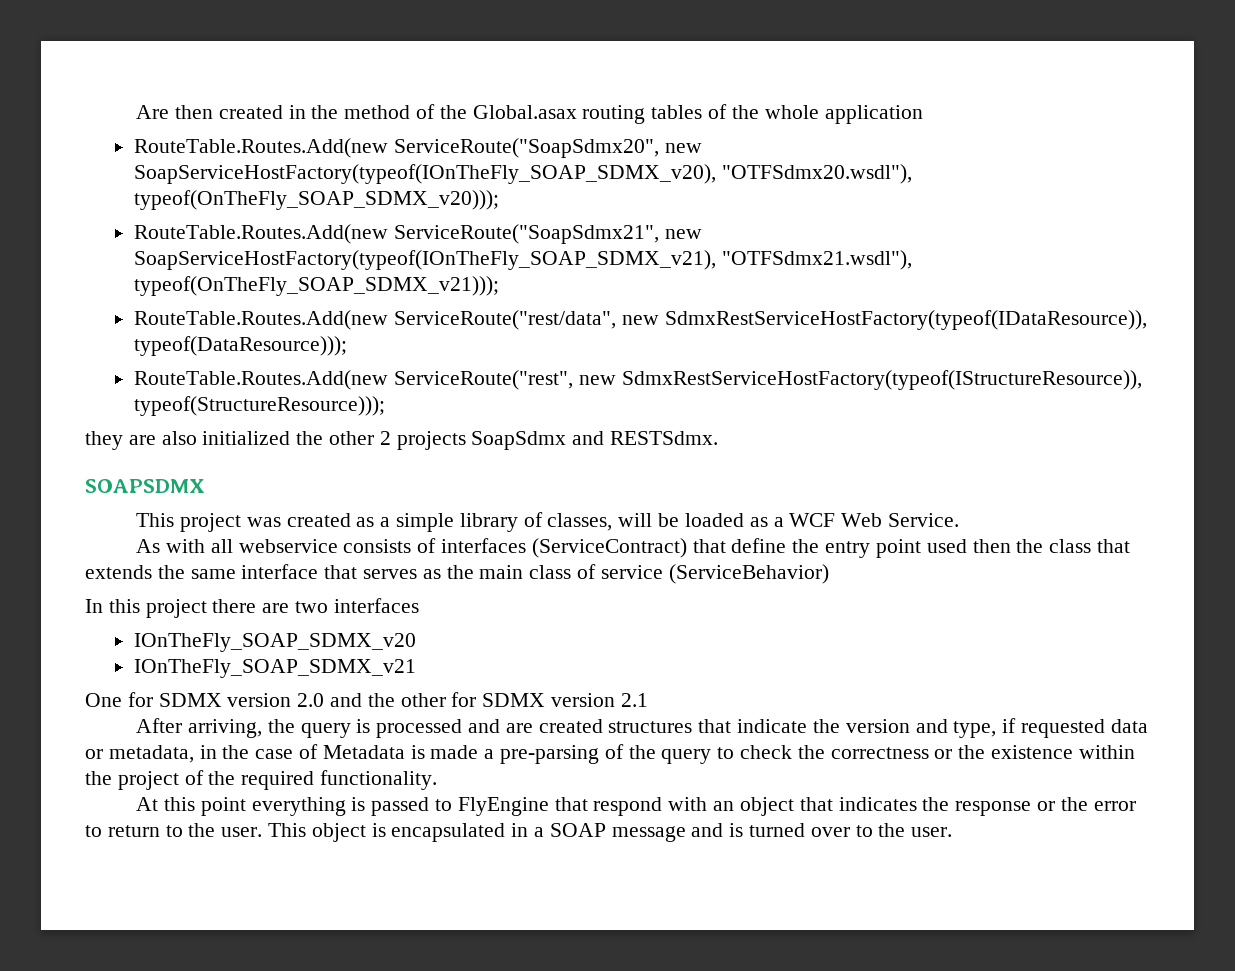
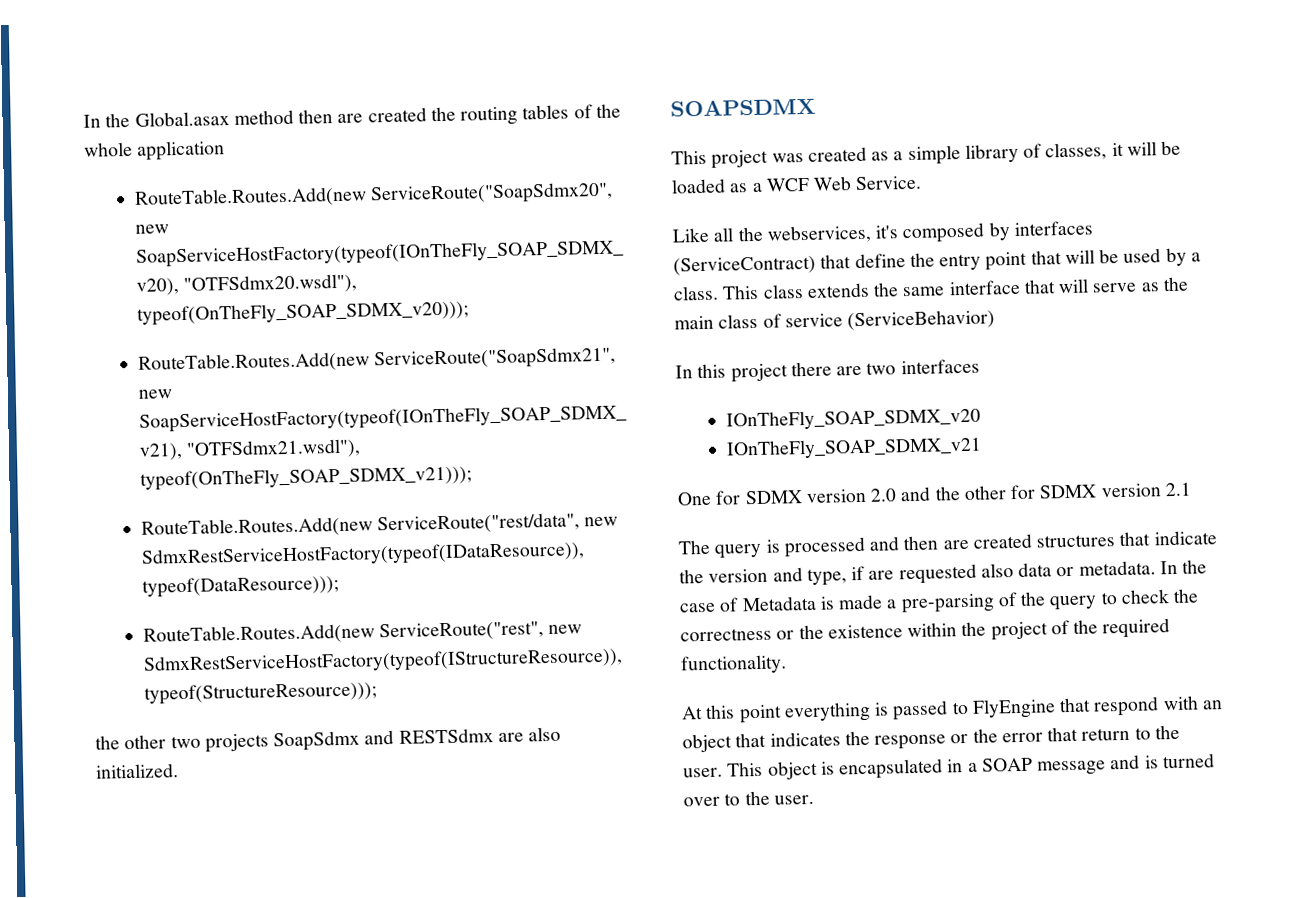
- Are then created in the method of the Global.asax routing tables of the whole application
+ In the Global.asax method then are created the routing tables of the whole application
- they are also initialized the other 2 projects SoapSdmx and RESTSdmx.
+ the other two projects SoapSdmx and RESTSdmx are also initialized.
- This project was created as a simple library of classes, will be loaded as a WCF Web Service.
+ This project was created as a simple library of classes, it will be loaded as a WCF Web Service.
- As with all webservice consists of interfaces (ServiceContract) that define the entry point used then the class that extends the same interface that serves as the main class of service (ServiceBehavior)
+ Like all the webservices, it's composed by interfaces (ServiceContract) that define the entry point that will be used by a class. This class extends the same interface that will serve as the main class of service (ServiceBehavior)
- After arriving, the query is processed and are created structures that indicate the version and type, if requested data or metadata, in the case of Metadata is made a pre-parsing of the query to check the correctness or the existence within the project of the required functionality.
+ The query is processed and then are created structures that indicate the version and type, if are requested also data or metadata. In the case of Metadata is made a pre-parsing of the query to check the correctness or the existence within the project of the required functionality.
- At this point everything is passed to FlyEngine that respond with an object that indicates the response or the error to return to the user.
+ At this point everything is passed to FlyEngine that respond with an object that indicates the response or the error that return to the user.

